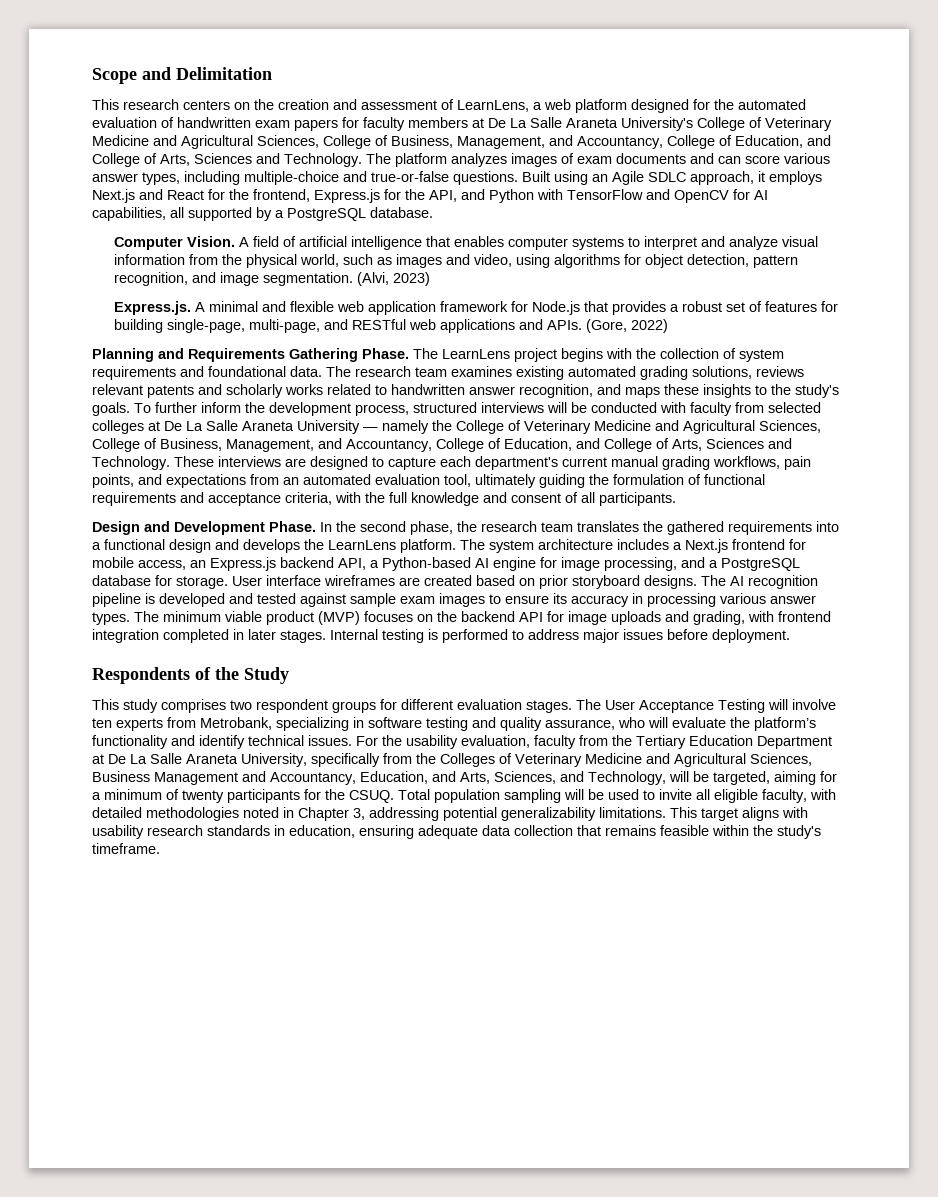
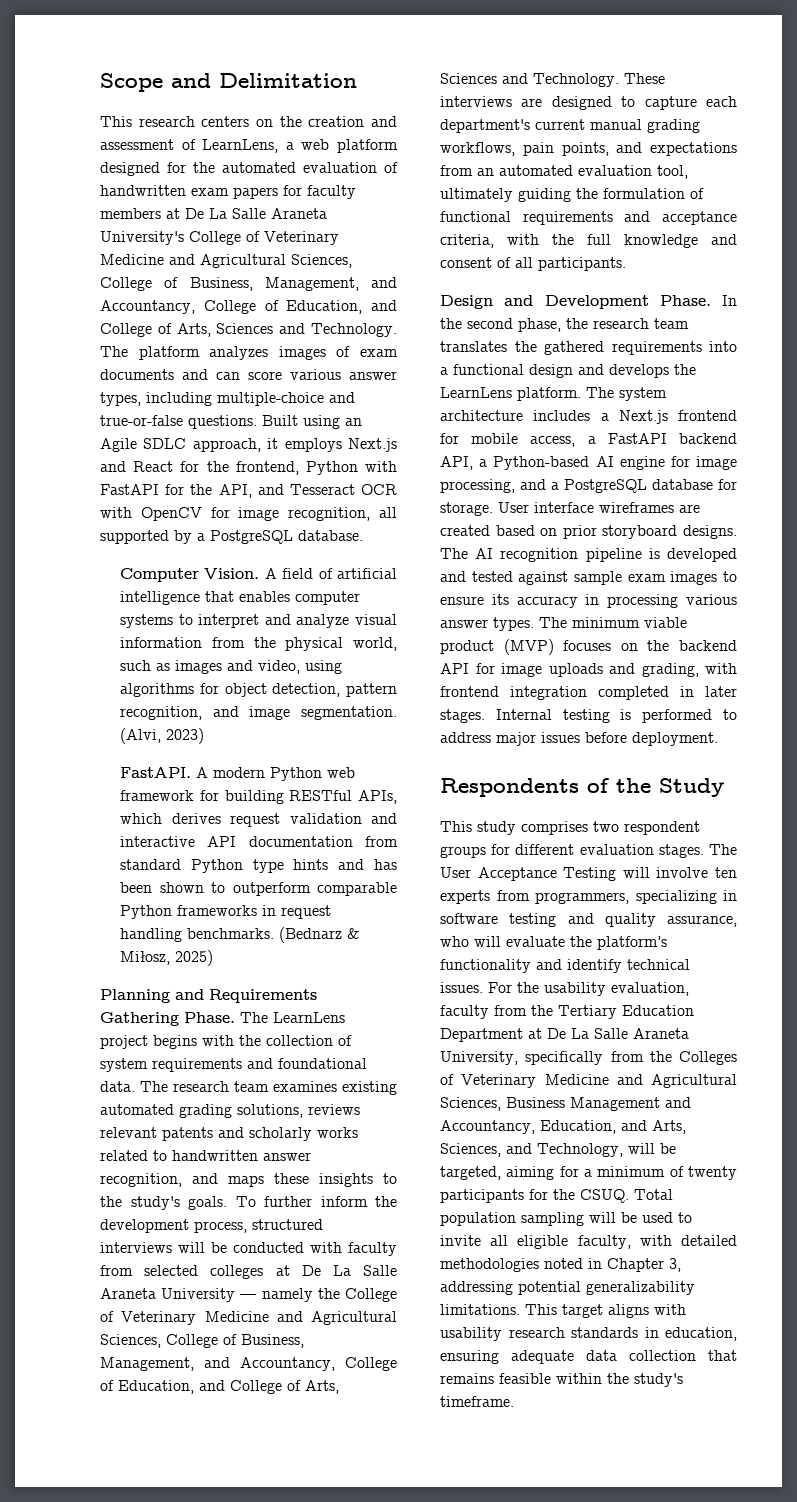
- Built using an Agile SDLC approach, it employs Next.js and React for the frontend, Express.js for the API, and Python with TensorFlow and OpenCV for AI capabilities, all supported by a PostgreSQL database.
+ Built using an Agile SDLC approach, it employs Next.js and React for the frontend, Python with FastAPI for the API, and Tesseract OCR with OpenCV for image recognition, all supported by a PostgreSQL database.
- Express.js. A minimal and flexible web application framework for Node.js that provides a robust set of features for building single-page, multi-page, and RESTful web applications and APIs. (Gore, 2022)
+ FastAPI. A modern Python web framework for building RESTful APIs, which derives request validation and interactive API documentation from standard Python type hints and has been shown to outperform comparable Python frameworks in request handling benchmarks. (Bednarz & Miłosz, 2025)
- The system architecture includes a Next.js frontend for mobile access, an Express.js backend API, a Python-based AI engine for image processing, and a PostgreSQL database for storage.
+ The system architecture includes a Next.js frontend for mobile access, a FastAPI backend API, a Python-based AI engine for image processing, and a PostgreSQL database for storage.
- The User Acceptance Testing will involve ten experts from Metrobank, specializing in software testing and quality assurance, who will evaluate the platform’s functionality and identify technical issues.
+ The User Acceptance Testing will involve ten experts from programmers, specializing in software testing and quality assurance, who will evaluate the platform’s functionality and identify technical issues.

